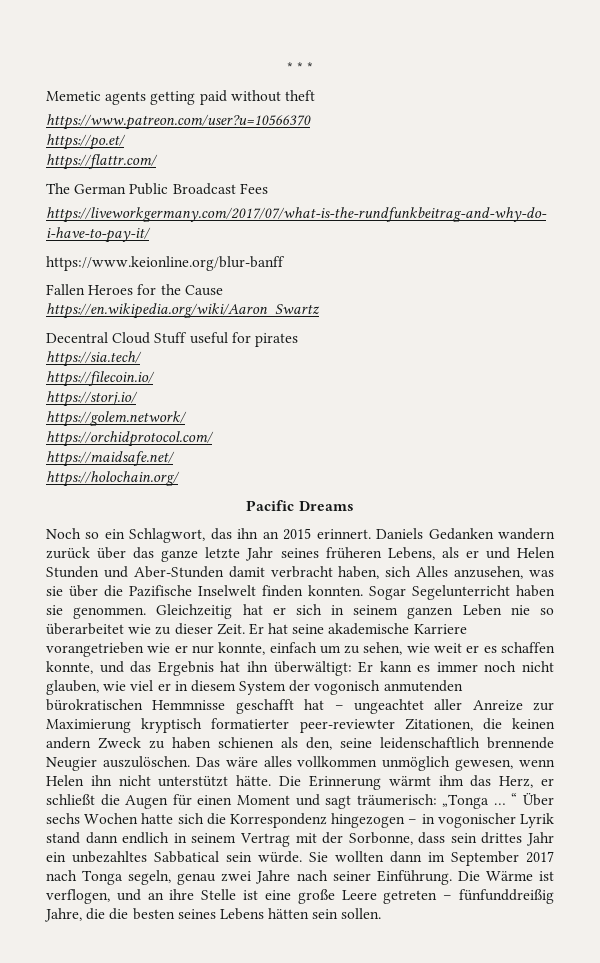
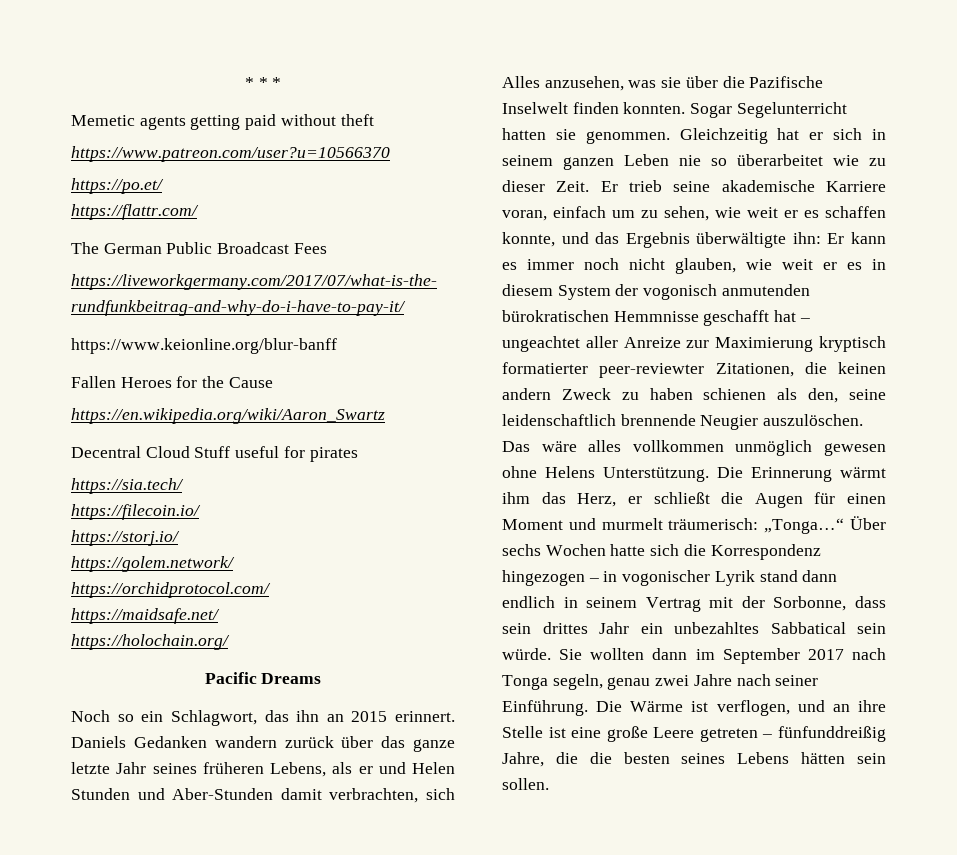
- Daniels Gedanken wandern zurück über das ganze letzte Jahr seines früheren Lebens, als er und Helen Stunden und Aber-Stunden damit verbracht haben, sich Alles anzusehen, was sie über die Pazifische Inselwelt finden konnten.
+ Daniels Gedanken wandern zurück über das ganze letzte Jahr seines früheren Lebens, als er und Helen Stunden und Aber-Stunden damit verbrachten, sich Alles anzusehen, was sie über die Pazifische Inselwelt finden konnten.
- Sogar Segelunterricht haben sie genommen.
+ Sogar Segelunterricht hatten sie genommen.
- Er hat seine akademische Karriere vorangetrieben wie er nur konnte, einfach um zu sehen, wie weit er es schaffen konnte, und das Ergebnis hat ihn überwältigt: Er kann es immer noch nicht glauben, wie viel er in diesem System der vogonisch anmutenden bürokratischen Hemmnisse geschafft hat – ungeachtet aller Anreize zur Maximierung kryptisch formatierter peer-reviewter Zitationen, die keinen andern Zweck zu haben schienen als den, seine leidenschaftlich brennende Neugier auszulöschen.
+ Er trieb seine akademische Karriere voran, einfach um zu sehen, wie weit er es schaffen konnte, und das Ergebnis überwältigte ihn: Er kann es immer noch nicht glauben, wie weit er es in diesem System der vogonisch anmutenden bürokratischen Hemmnisse geschafft hat – ungeachtet aller Anreize zur Maximierung kryptisch formatierter peer-reviewter Zitationen, die keinen andern Zweck zu haben schienen als den, seine leidenschaftlich brennende Neugier auszulöschen.
- Das wäre alles vollkommen unmöglich gewesen, wenn Helen ihn nicht unterstützt hätte.
+ Das wäre alles vollkommen unmöglich gewesen ohne Helens Unterstützung.
- Die Erinnerung wärmt ihm das Herz, er schließt die Augen für einen Moment und sagt träumerisch: „Tonga … “ Über sechs Wochen hatte sich die Korrespondenz hingezogen – in vogonischer Lyrik stand dann endlich in seinem Vertrag mit der Sorbonne, dass sein drittes Jahr ein unbezahltes Sabbatical sein würde.
+ Die Erinnerung wärmt ihm das Herz, er schließt die Augen für einen Moment und murmelt träumerisch: „Tonga…“ Über sechs Wochen hatte sich die Korrespondenz hingezogen – in vogonischer Lyrik stand dann endlich in seinem Vertrag mit der Sorbonne, dass sein drittes Jahr ein unbezahltes Sabbatical sein würde.

